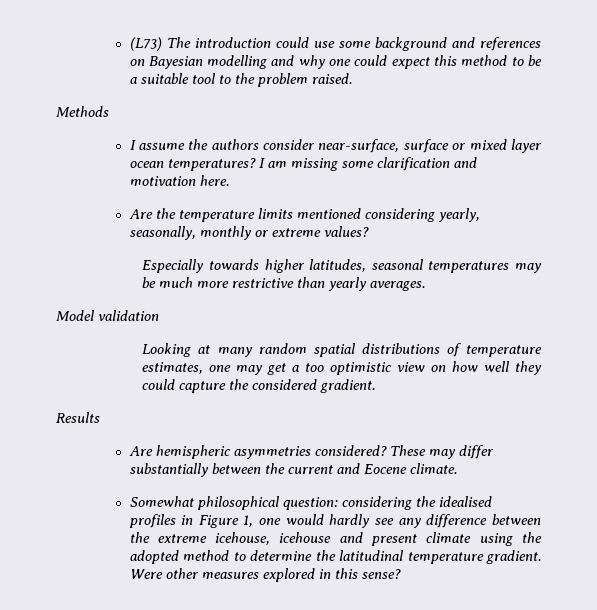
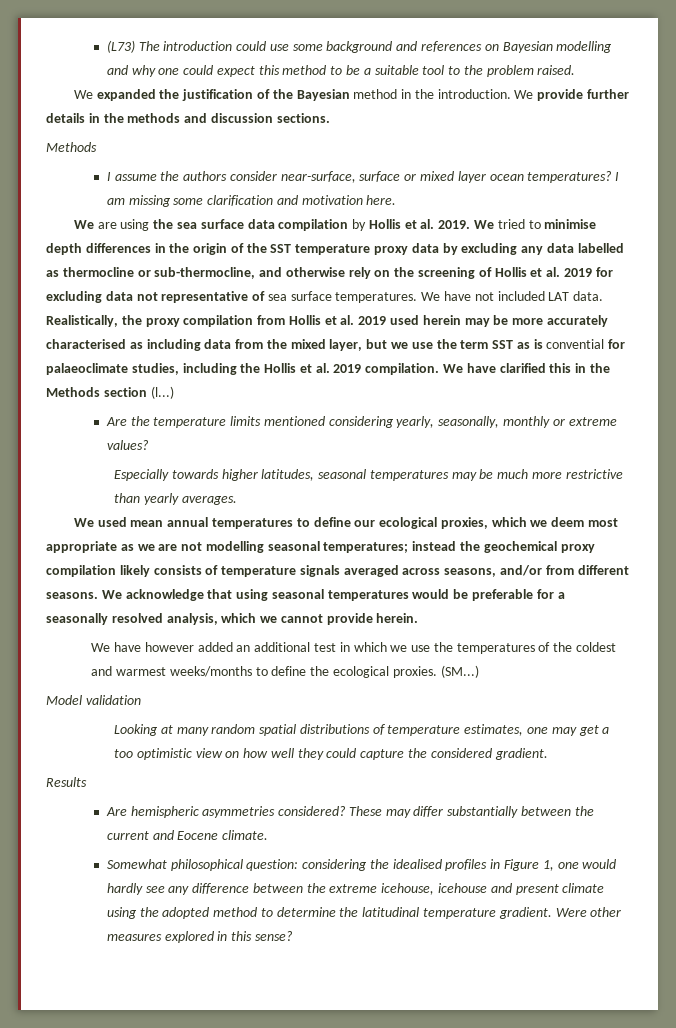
+ We expanded the justification of the Bayesian method in the introduction. We provide further details in the methods and discussion sections.
+ We are using the sea surface data compilation by Hollis et al. 2019. We tried to minimise depth differences in the origin of the SST temperature proxy data by excluding any data labelled as thermocline or sub-thermocline, and otherwise rely on the screening of Hollis et al. 2019 for excluding data not representative of sea surface temperatures. We have not included LAT data. Realistically, the proxy compilation from Hollis et al. 2019 used herein may be more accurately characterised as including data from the mixed layer, but we use the term SST as is convential for palaeoclimate studies, including the Hollis et al. 2019 compilation. We have clarified this in the Methods section (l...)
+ We used mean annual temperatures to define our ecological proxies, which we deem most appropriate as we are not modelling seasonal temperatures; instead the geochemical proxy compilation likely consists of temperature signals averaged across seasons, and/or from different seasons. We acknowledge that using seasonal temperatures would be preferable for a seasonally resolved analysis, which we cannot provide herein.
+ We have however added an additional test in which we use the temperatures of the coldest and warmest weeks/months to define the ecological proxies. (SM...)

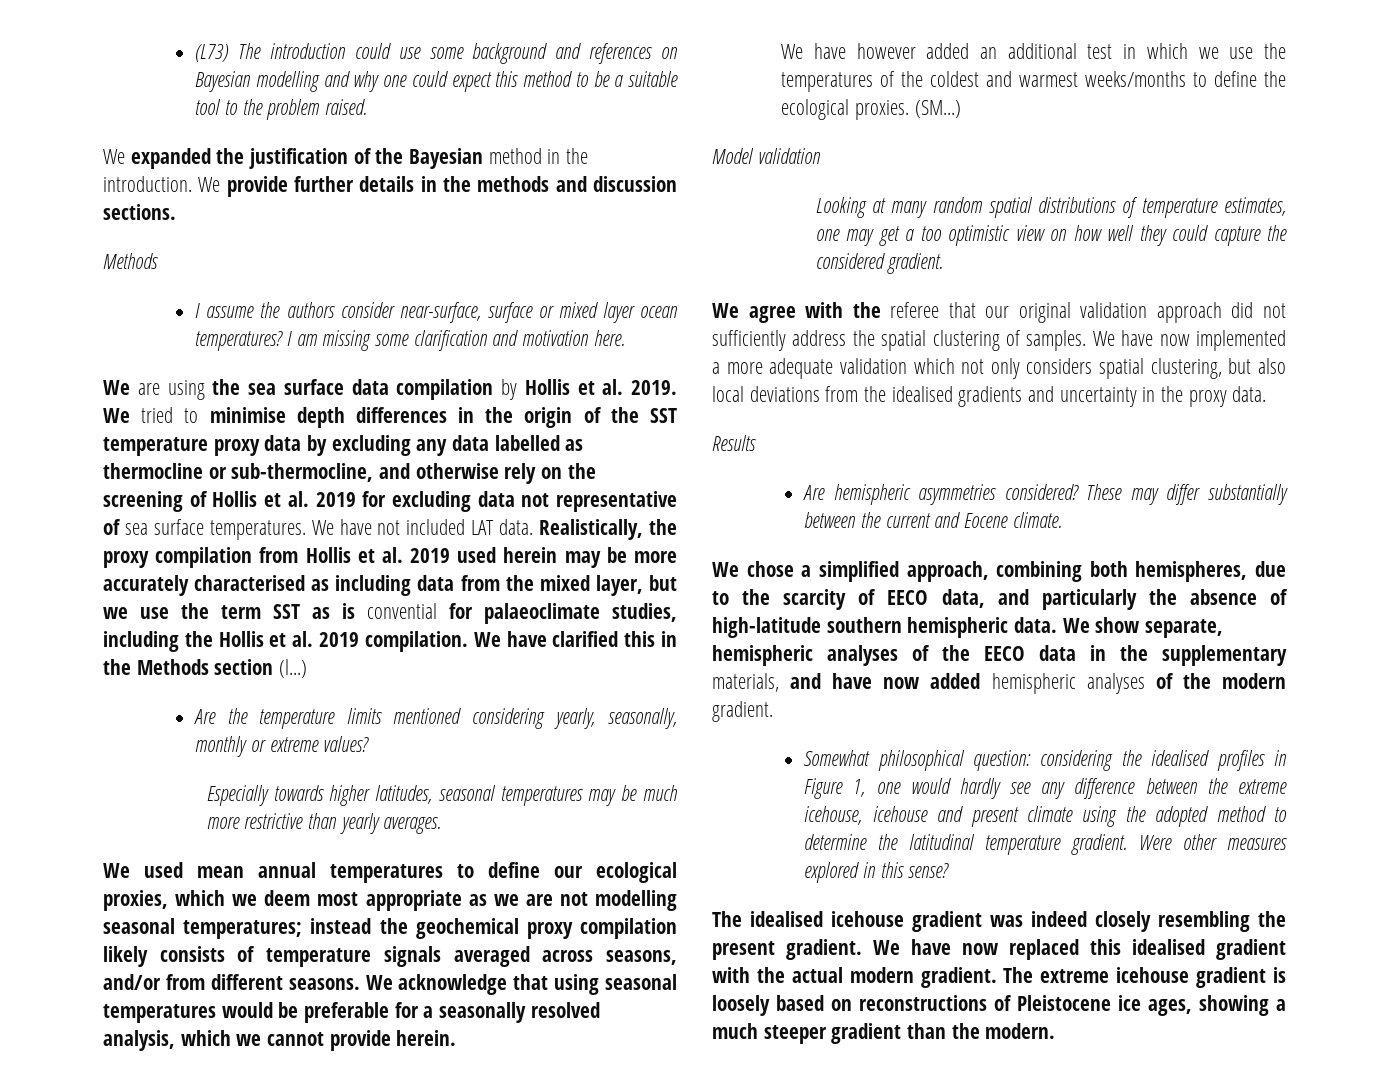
+ We agree with the referee that our original validation approach did not sufficiently address the spatial clustering of samples. We have now implemented a more adequate validation which not only considers spatial clustering, but also local deviations from the idealised gradients and uncertainty in the proxy data.
+ We chose a simplified approach, combining both hemispheres, due to the scarcity of EECO data, and particularly the absence of high-latitude southern hemispheric data. We show separate, hemispheric analyses of the EECO data in the supplementary materials, and have now added hemispheric analyses of the modern gradient.
+ The idealised icehouse gradient was indeed closely resembling the present gradient. We have now replaced this idealised gradient with the actual modern gradient. The extreme icehouse gradient is loosely based on reconstructions of Pleistocene ice ages, showing a much steeper gradient than the modern.

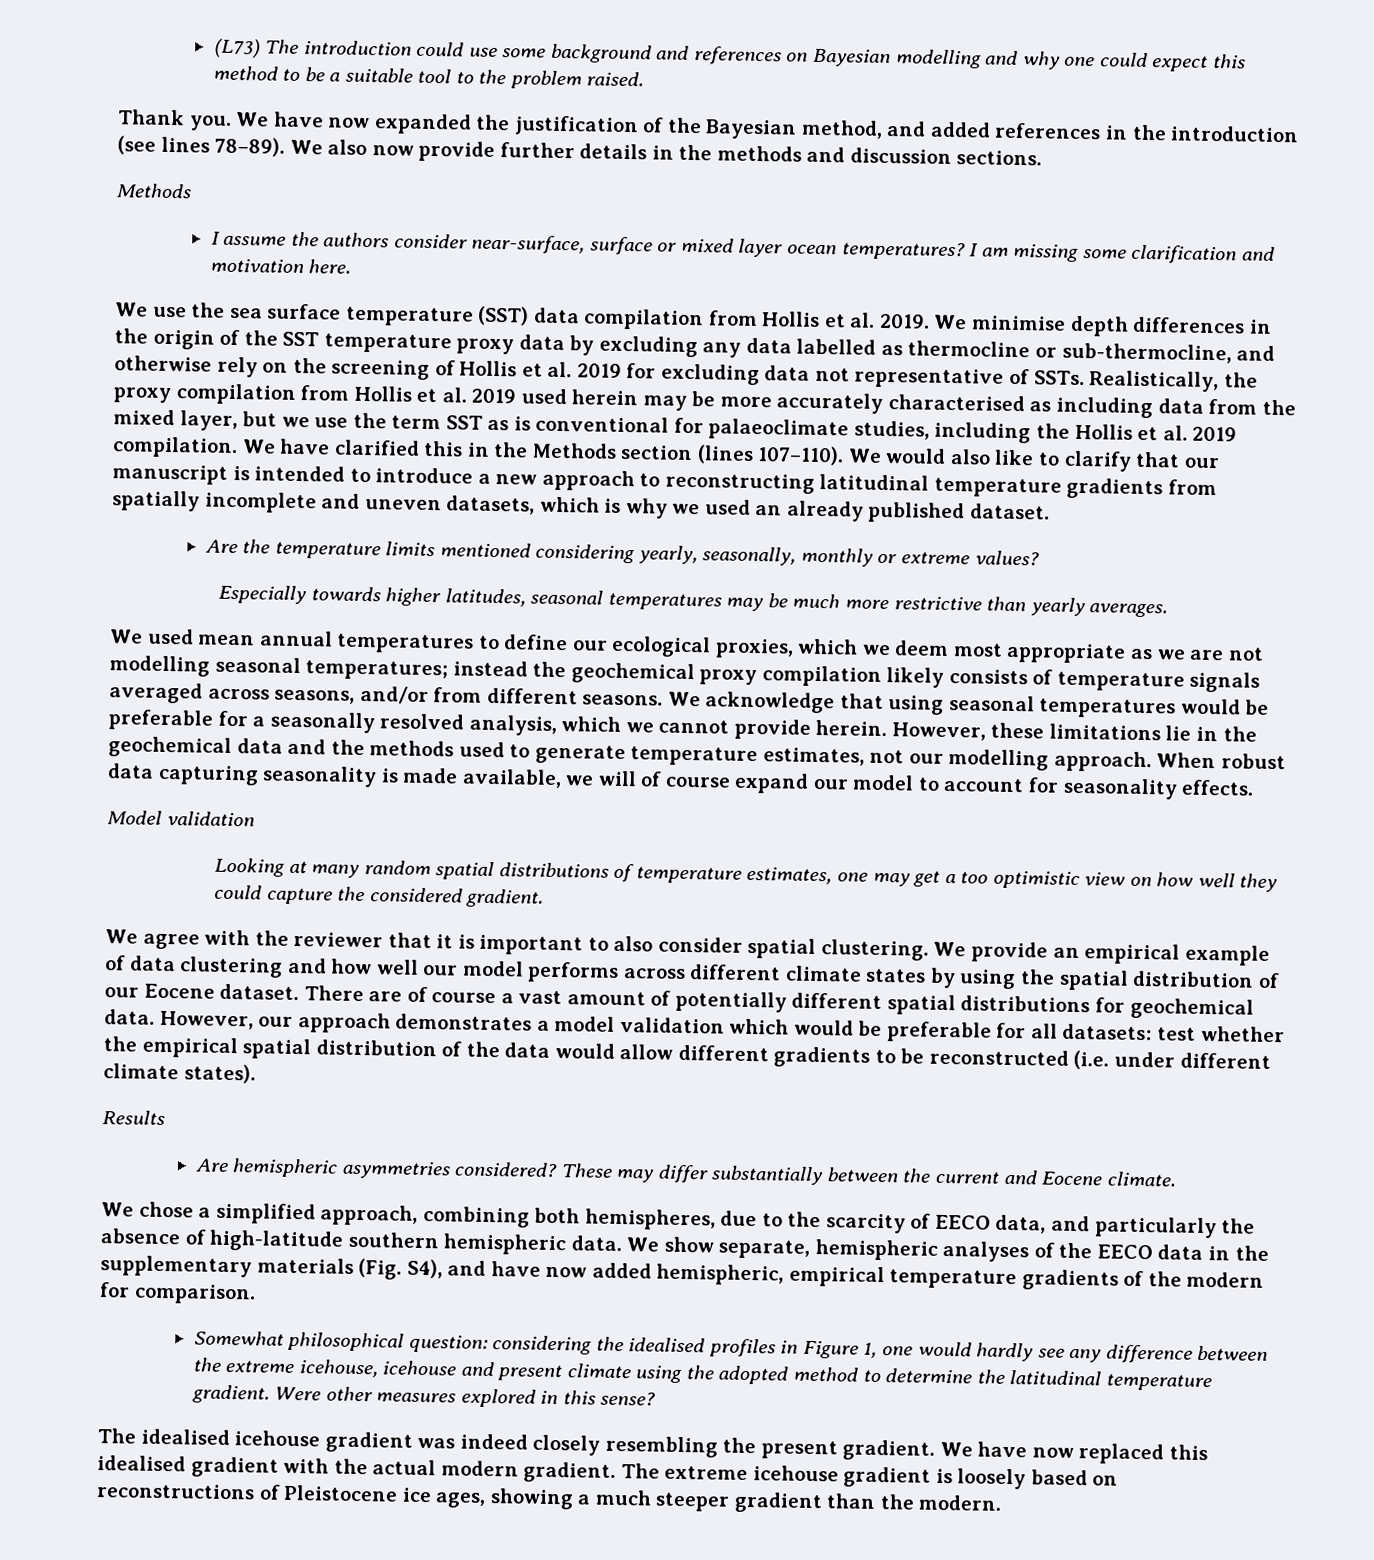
- We expanded the justification of the Bayesian method in the introduction. We provide further details in the methods and discussion sections.
+ Thank you. We have now expanded the justification of the Bayesian method, and added references in the introduction (see lines 78–89). We also now provide further details in the methods and discussion sections.
- We are using the sea surface data compilation by Hollis et al. 2019.
+ We use the sea surface temperature (SST) data compilation from Hollis et al. 2019.
- We tried to minimise depth differences in the origin of the SST temperature proxy data by excluding any data labelled as thermocline or sub-thermocline, and otherwise rely on the screening of Hollis et al. 2019 for excluding data not representative of sea surface temperatures. We have not included LAT data.
+ We minimise depth differences in the origin of the SST temperature proxy data by excluding any data labelled as thermocline or sub-thermocline, and otherwise rely on the screening of Hollis et al. 2019 for excluding data not representative of SSTs.
- Realistically, the proxy compilation from Hollis et al. 2019 used herein may be more accurately characterised as including data from the mixed layer, but we use the term SST as is convential for palaeoclimate studies, including the Hollis et al. 2019 compilation.
+ Realistically, the proxy compilation from Hollis et al. 2019 used herein may be more accurately characterised as including data from the mixed layer, but we use the term SST as is conventional for palaeoclimate studies, including the Hollis et al. 2019 compilation.
- We have clarified this in the Methods section (l...)
+ We have clarified this in the Methods section (lines 107–110). We would also like to clarify that our manuscript is intended to introduce a new approach to reconstructing latitudinal temperature gradients from spatially incomplete and uneven datasets, which is why we used an already published dataset.
- We acknowledge that using seasonal temperatures would be preferable for a seasonally resolved analysis, which we cannot provide herein.
- We have however added an additional test in which we use the temperatures of the coldest and warmest weeks/months to define the ecological proxies. (SM...)
+ We acknowledge that using seasonal temperatures would be preferable for a seasonally resolved analysis, which we cannot provide herein. However, these limitations lie in the geochemical data and the methods used to generate temperature estimates, not our modelling approach. When robust data capturing seasonality is made available, we will of course expand our model to account for seasonality effects.
- We agree with the referee that our original validation approach did not sufficiently address the spatial clustering of samples. We have now implemented a more adequate validation which not only considers spatial clustering, but also local deviations from the idealised gradients and uncertainty in the proxy data.
+ We agree with the reviewer that it is important to also consider spatial clustering. We provide an empirical example of data clustering and how well our model performs across different climate states by using the spatial distribution of our Eocene dataset. There are of course a vast amount of potentially different spatial distributions for geochemical data. However, our approach demonstrates a model validation which would be preferable for all datasets: test whether the empirical spatial distribution of the data would allow different gradients to be reconstructed (i.e. under different climate states).
- We show separate, hemispheric analyses of the EECO data in the supplementary materials, and have now added hemispheric analyses of the modern gradient.
+ We show separate, hemispheric analyses of the EECO data in the supplementary materials (Fig. S4), and have now added hemispheric, empirical temperature gradients of the modern for comparison.

